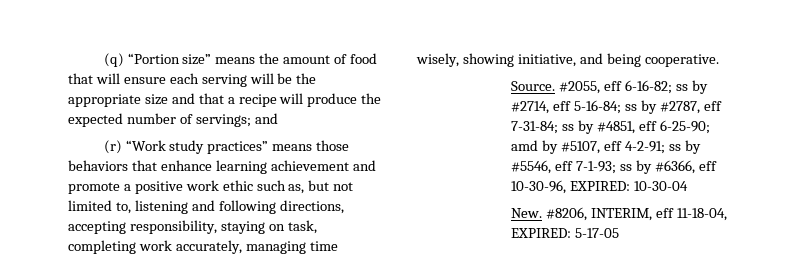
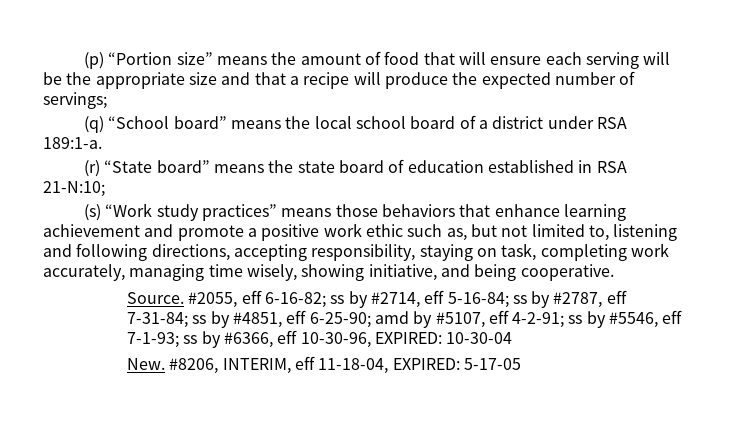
- (q) “Portion size” means the amount of food that will ensure each serving will be the appropriate size and that a recipe will produce the expected number of servings; and
- (r) “Work study practices” means those behaviors that enhance learning achievement and promote a positive work ethic such as, but not limited to, listening and following directions, accepting responsibility, staying on task, completing work accurately, managing time wisely, showing initiative, and being cooperative.
+ (p) “Portion size” means the amount of food that will ensure each serving will be the appropriate size and that a recipe will produce the expected number of servings;
+ (q) “School board” means the local school board of a district under RSA 189:1-a.
+ (r) “State board” means the state board of education established in RSA 21-N:10;
+ (s) “Work study practices” means those behaviors that enhance learning achievement and promote a positive work ethic such as, but not limited to, listening and following directions, accepting responsibility, staying on task, completing work accurately, managing time wisely, showing initiative, and being cooperative.

